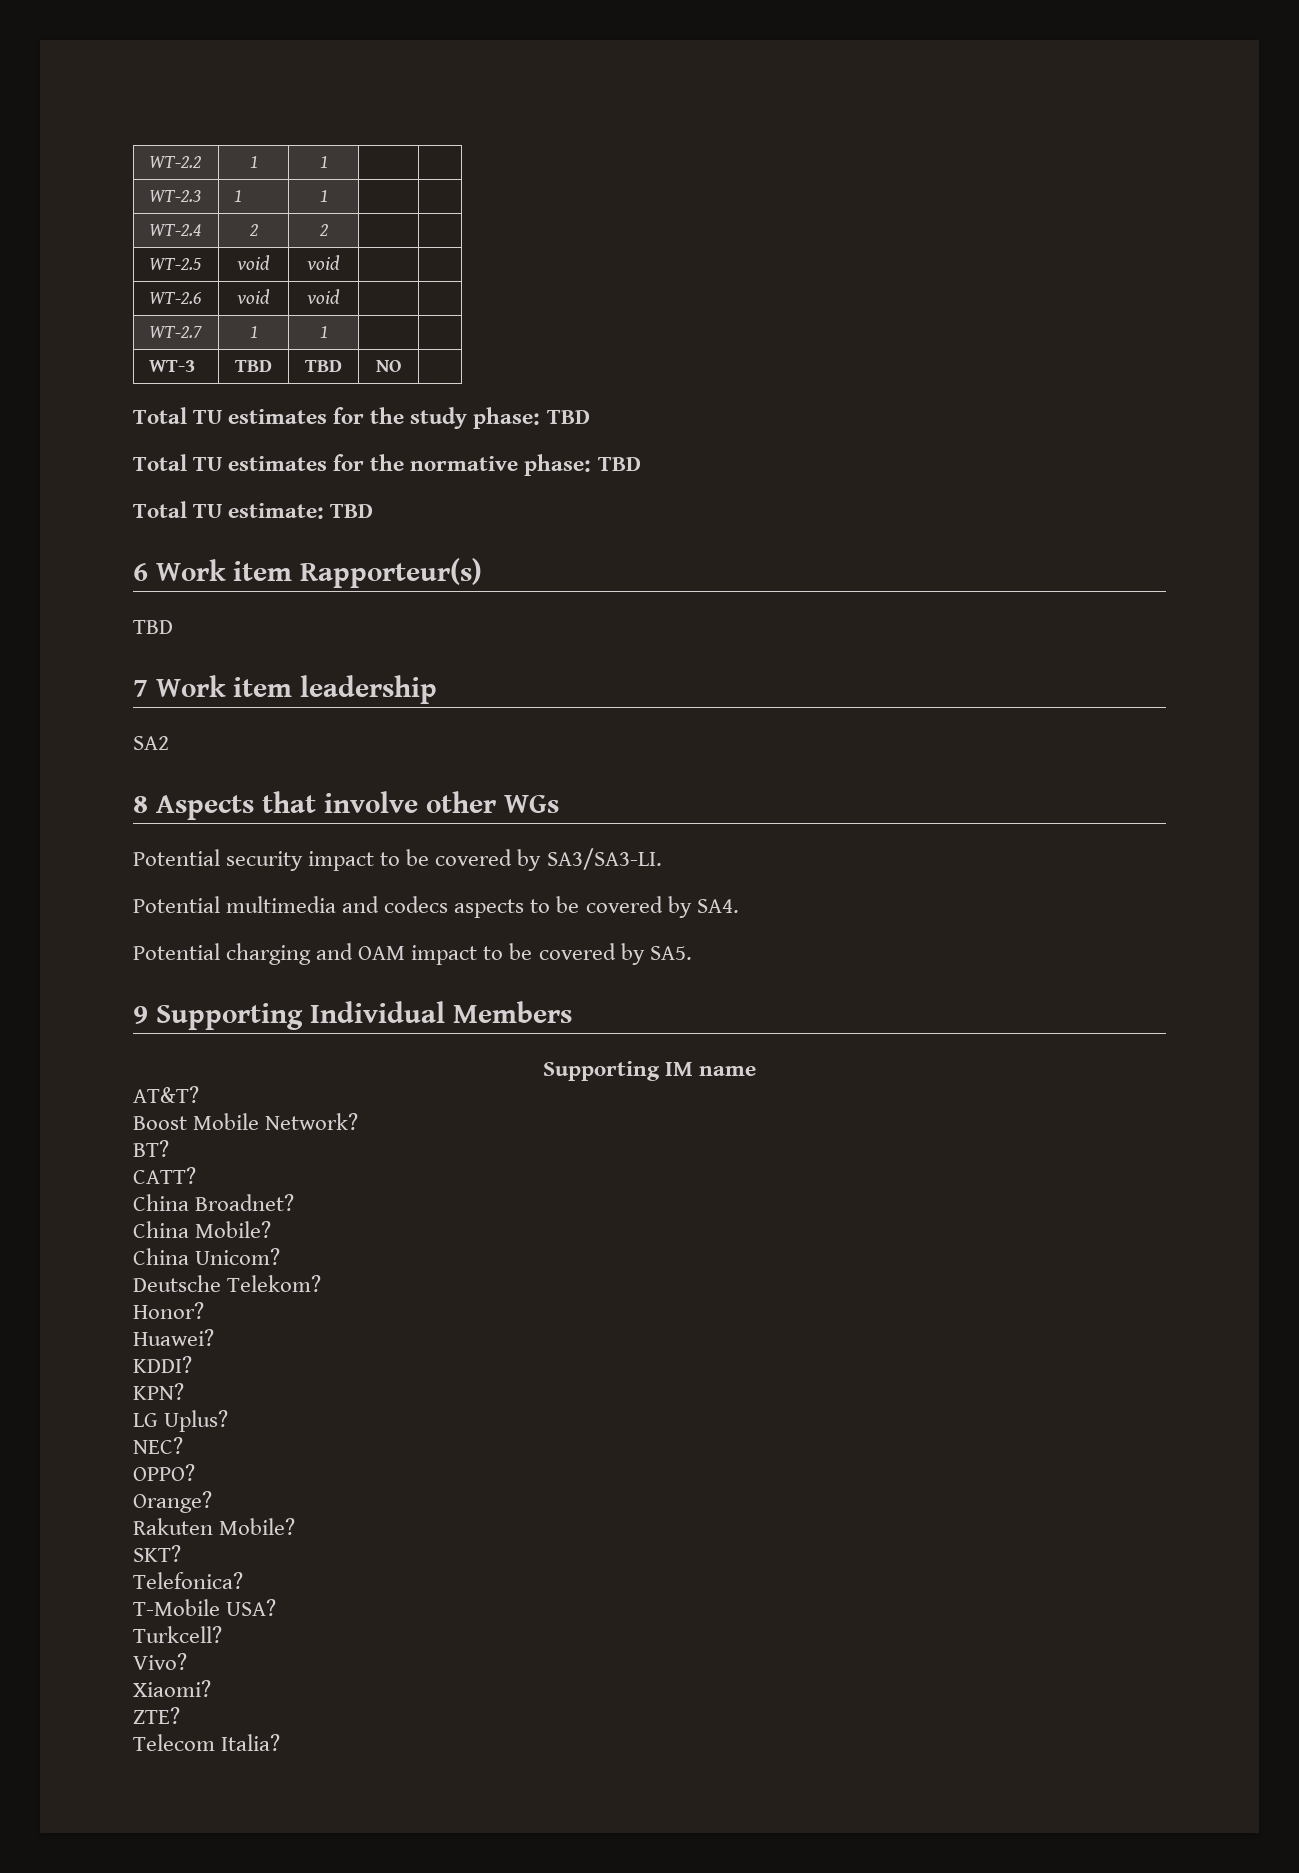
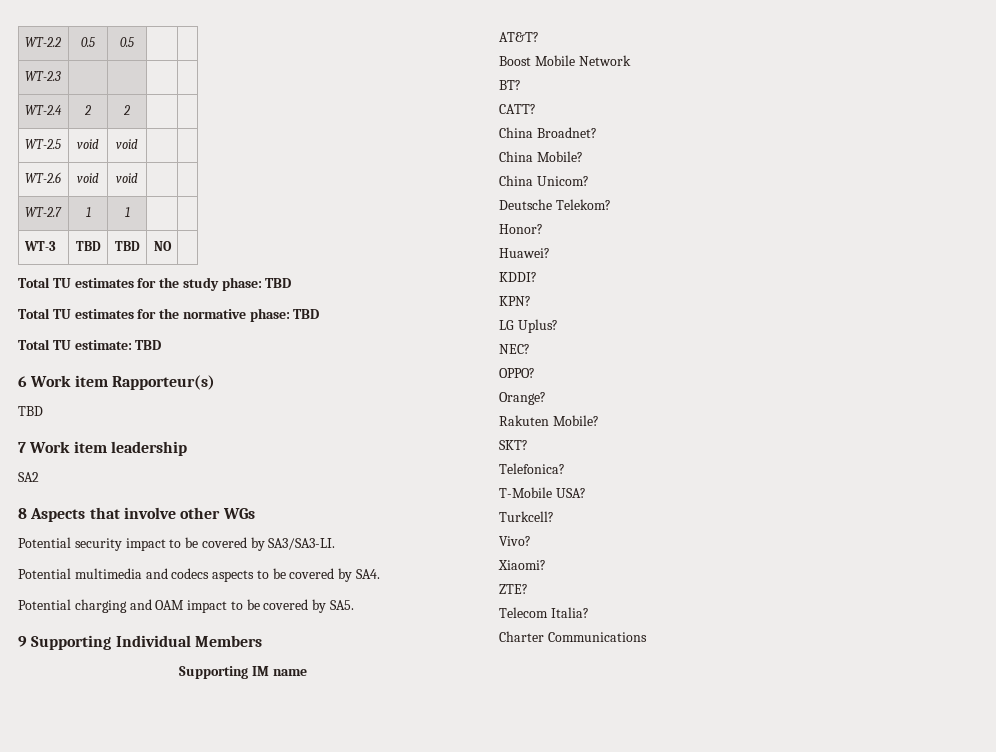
- WT-2.2 | 1 | 1 | |
+ WT-2.2 | 0.5 | 0.5 | |
- WT-2.3 | 1 | 1 | |
+ WT-2.3 | | | |
- Boost Mobile Network?
+ Boost Mobile Network
+ Charter Communications

